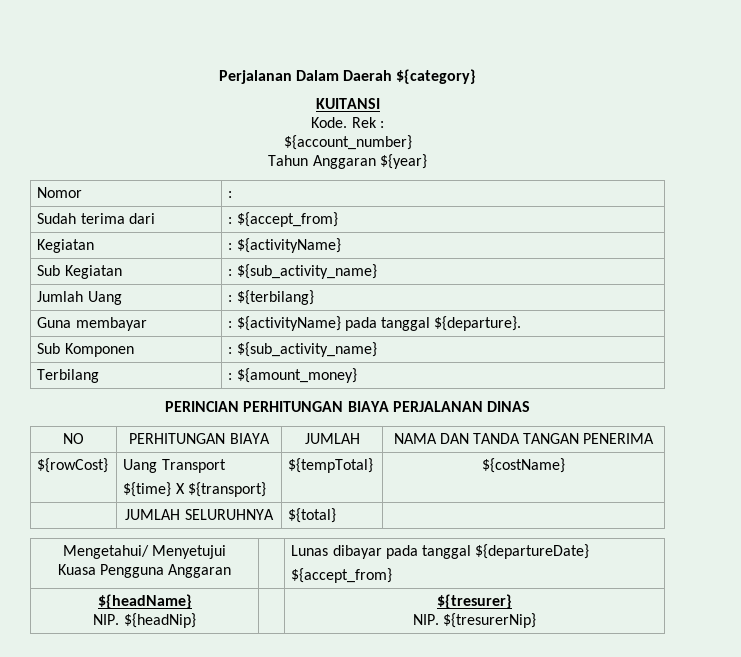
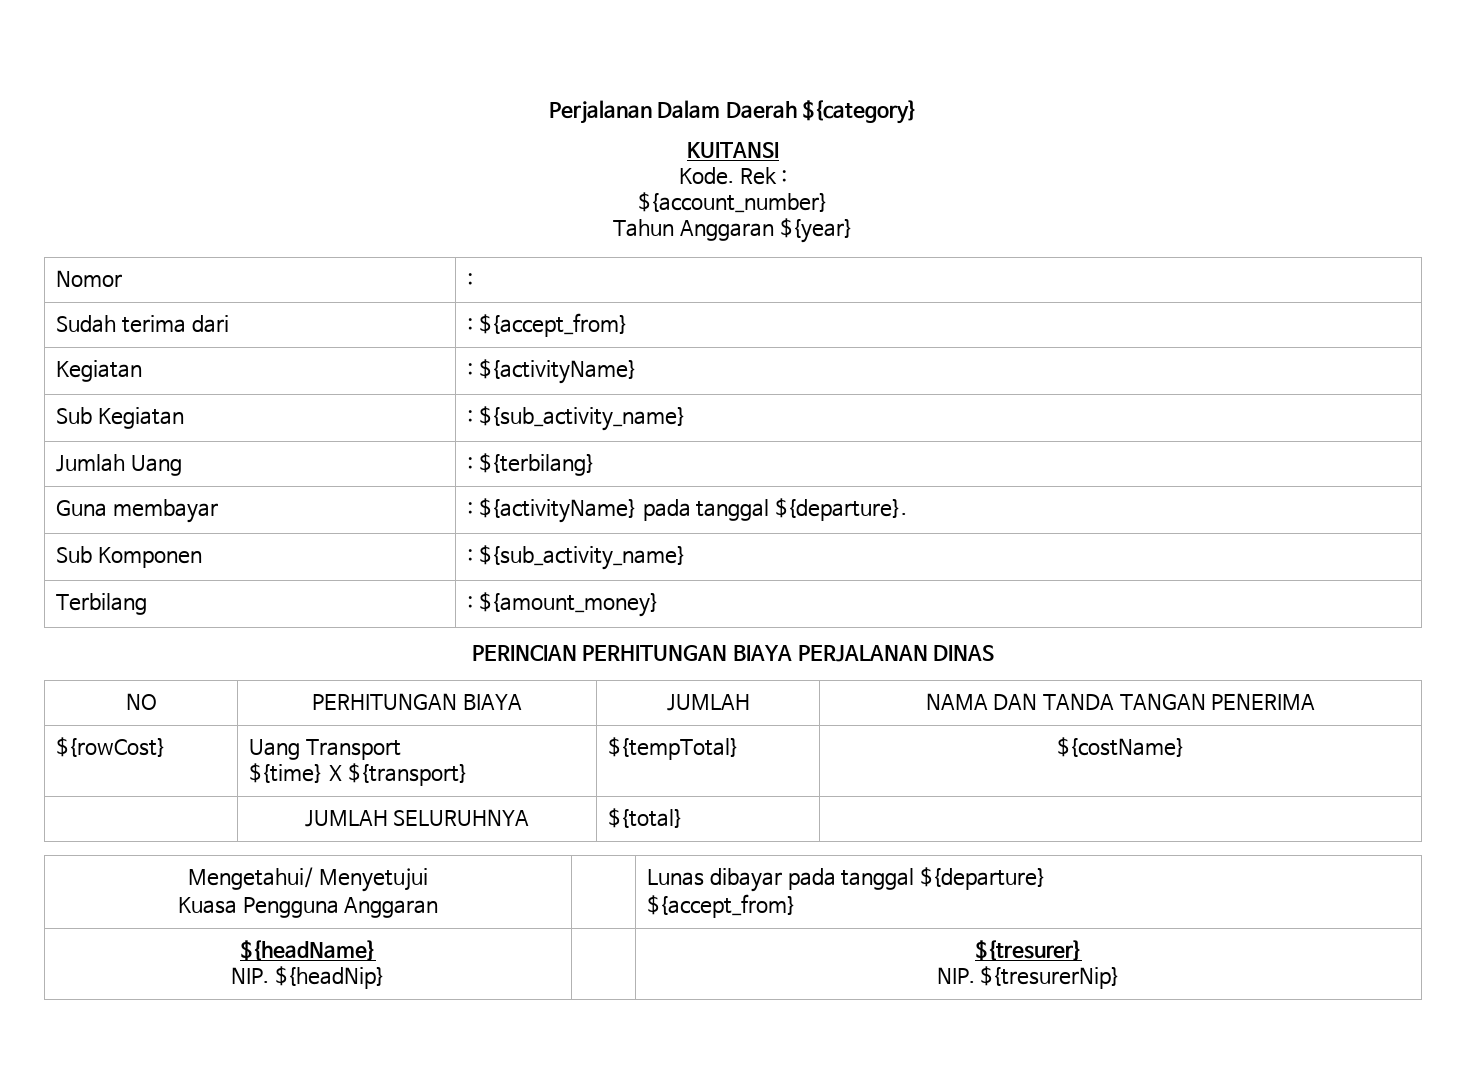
  Mengetahui/ Menyetujui
- Kuasa Pengguna Anggaran | | Lunas dibayar pada tanggal ${departureDate}
+ Kuasa Pengguna Anggaran | | Lunas dibayar pada tanggal ${departure}

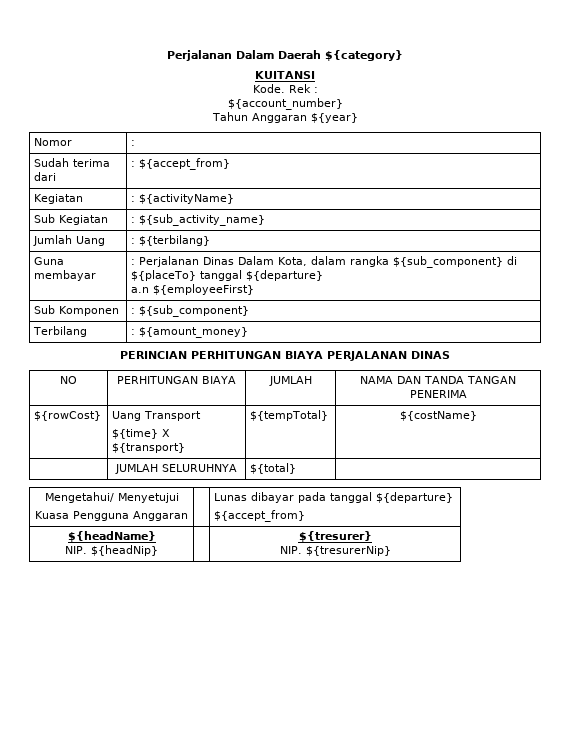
- Guna membayar | : ${activityName} pada tanggal ${departure}.
+ Guna membayar | : Perjalanan Dinas Dalam Kota, dalam rangka ${sub_component} di ${placeTo} tanggal ${departure}
+ a.n ${employeeFirst}
- Sub Komponen | : ${sub_activity_name}
+ Sub Komponen | : ${sub_component}

